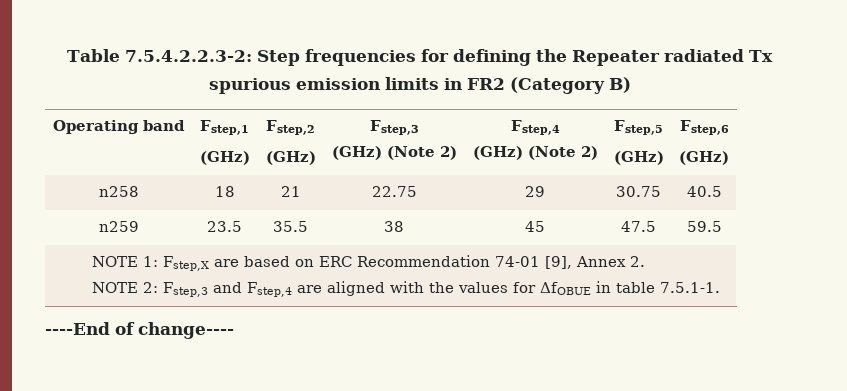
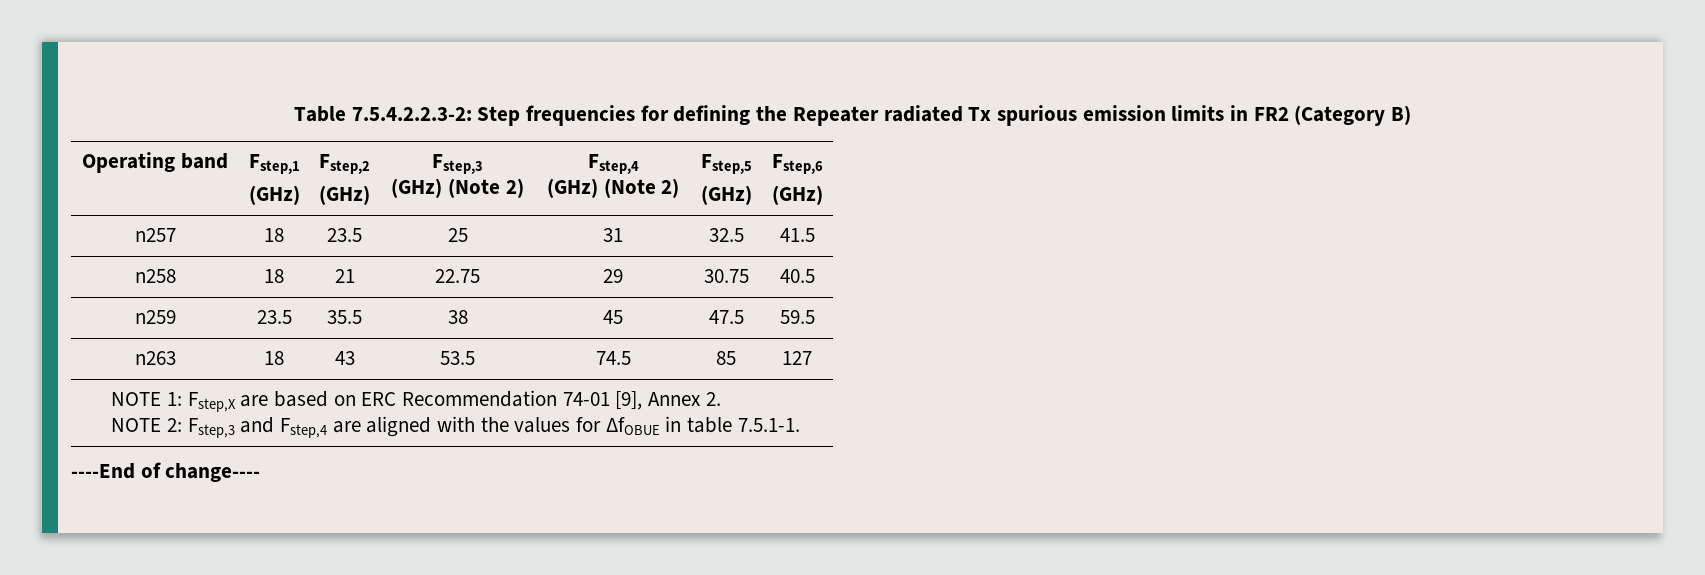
+ n257 | 18 | 23.5 | 25 | 31 | 32.5 | 41.5
+ n263 | 18 | 43 | 53.5 | 74.5 | 85 | 127

